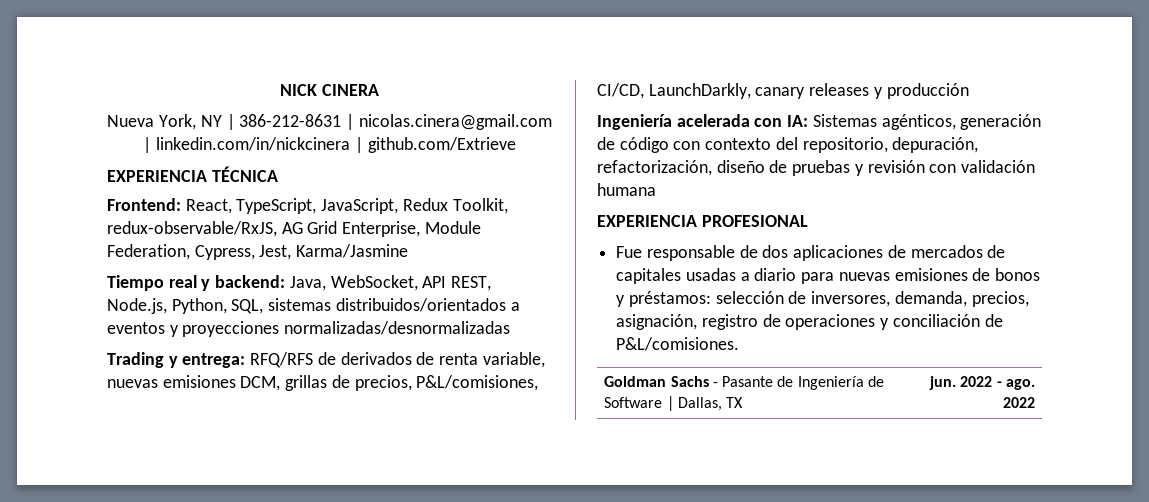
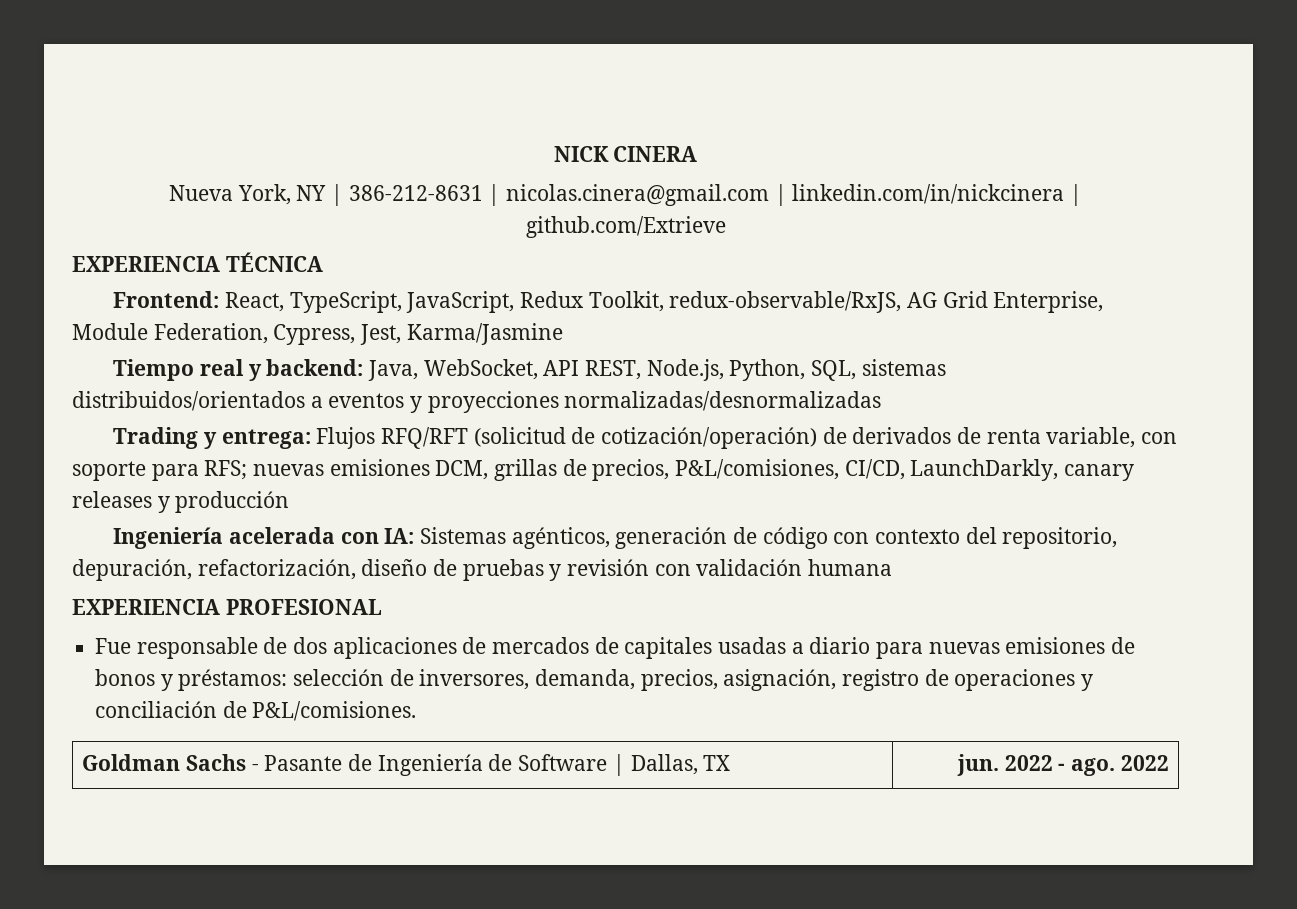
- Trading y entrega: RFQ/RFS de derivados de renta variable, nuevas emisiones DCM, grillas de precios, P&L/comisiones, CI/CD, LaunchDarkly, canary releases y producción
+ Trading y entrega: Flujos RFQ/RFT (solicitud de cotización/operación) de derivados de renta variable, con soporte para RFS; nuevas emisiones DCM, grillas de precios, P&L/comisiones, CI/CD, LaunchDarkly, canary releases y producción

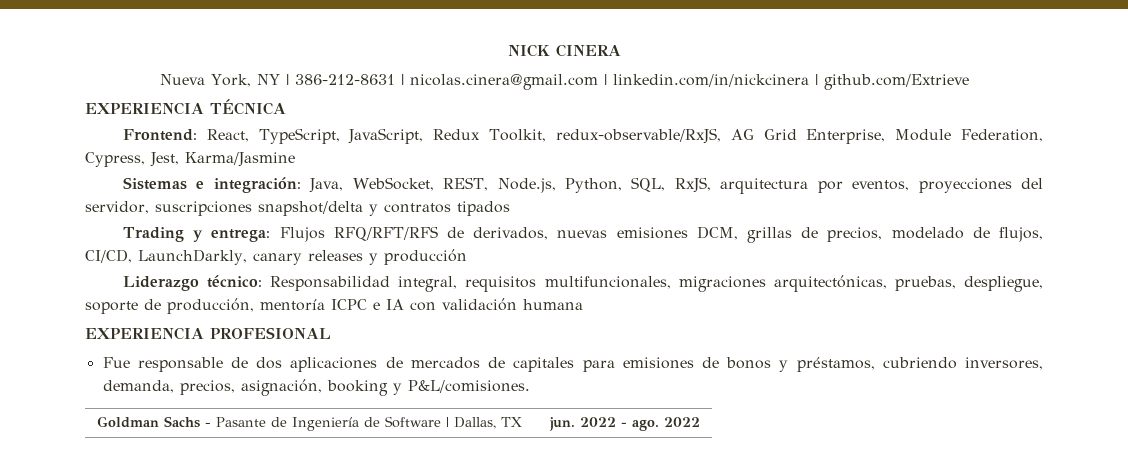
- Tiempo real y backend: Java, WebSocket, API REST, Node.js, Python, SQL, sistemas distribuidos/orientados a eventos y proyecciones normalizadas/desnormalizadas
- Trading y entrega: Flujos RFQ/RFT (solicitud de cotización/operación) de derivados de renta variable, con soporte para RFS; nuevas emisiones DCM, grillas de precios, P&L/comisiones, CI/CD, LaunchDarkly, canary releases y producción
+ Sistemas e integración: Java, WebSocket, REST, Node.js, Python, SQL, RxJS, arquitectura por eventos, proyecciones del servidor, suscripciones snapshot/delta y contratos tipados
+ Trading y entrega: Flujos RFQ/RFT/RFS de derivados, nuevas emisiones DCM, grillas de precios, modelado de flujos, CI/CD, LaunchDarkly, canary releases y producción
- Ingeniería acelerada con IA: Sistemas agénticos, generación de código con contexto del repositorio, depuración, refactorización, diseño de pruebas y revisión con validación humana
+ Liderazgo técnico: Responsabilidad integral, requisitos multifuncionales, migraciones arquitectónicas, pruebas, despliegue, soporte de producción, mentoría ICPC e IA con validación humana
- Fue responsable de dos aplicaciones de mercados de capitales usadas a diario para nuevas emisiones de bonos y préstamos: selección de inversores, demanda, precios, asignación, registro de operaciones y conciliación de P&L/comisiones.
+ Fue responsable de dos aplicaciones de mercados de capitales para emisiones de bonos y préstamos, cubriendo inversores, demanda, precios, asignación, booking y P&L/comisiones.

